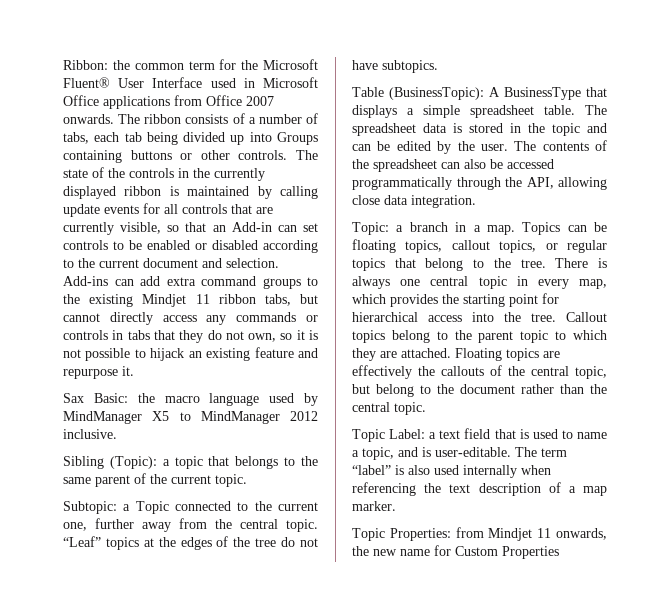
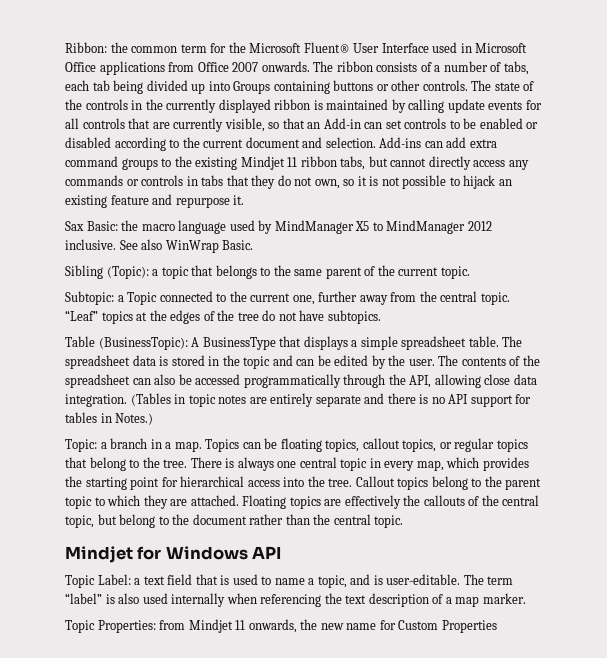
+ See also WinWrap Basic.
+ (Tables in topic notes are entirely separate and there is no API support for tables in Notes.)
+ Mindjet for Windows API

